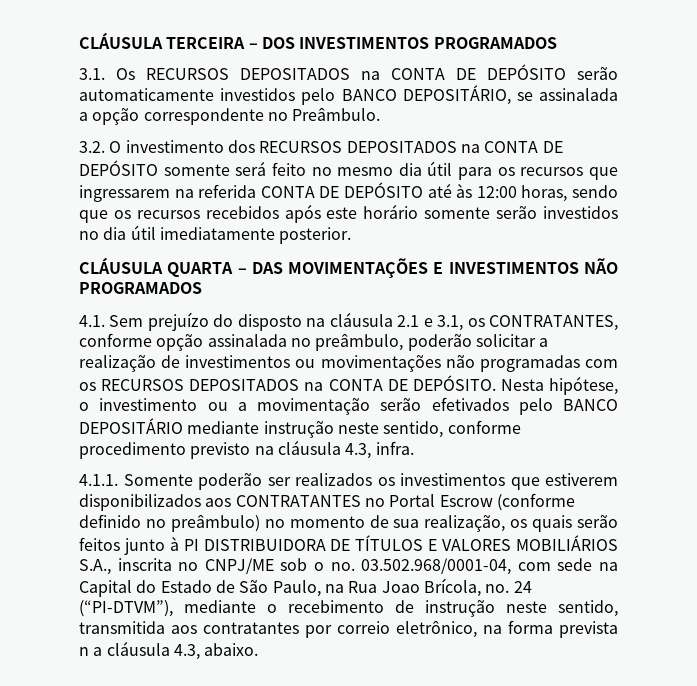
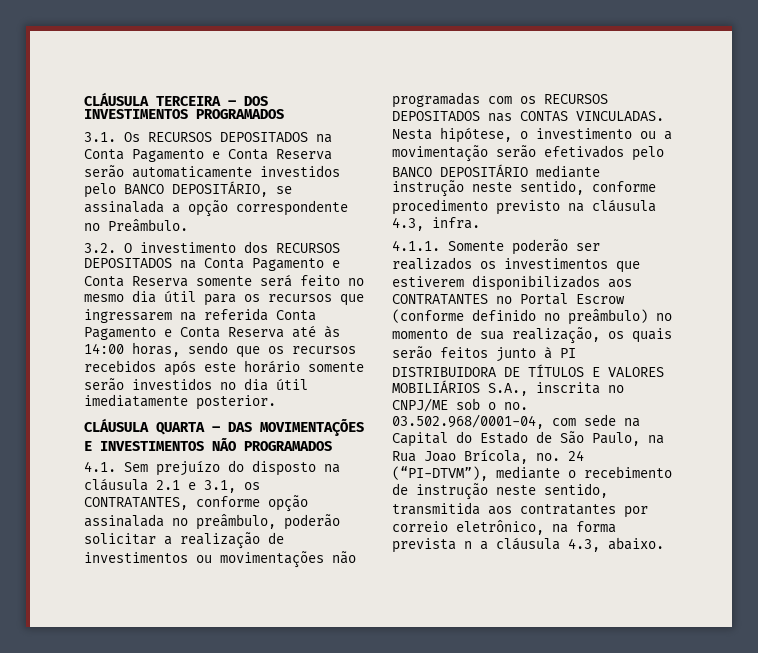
- 3.1. Os RECURSOS DEPOSITADOS na CONTA DE DEPÓSITO serão automaticamente investidos pelo BANCO DEPOSITÁRIO, se assinalada a opção correspondente no Preâmbulo.
+ 3.1. Os RECURSOS DEPOSITADOS na Conta Pagamento e Conta Reserva serão automaticamente investidos pelo BANCO DEPOSITÁRIO, se assinalada a opção correspondente no Preâmbulo.
- 3.2. O investimento dos RECURSOS DEPOSITADOS na CONTA DE DEPÓSITO somente será feito no mesmo dia útil para os recursos que ingressarem na referida CONTA DE DEPÓSITO até às 12:00 horas, sendo que os recursos recebidos após este horário somente serão investidos no dia útil imediatamente posterior.
+ 3.2. O investimento dos RECURSOS DEPOSITADOS na Conta Pagamento e Conta Reserva somente será feito no mesmo dia útil para os recursos que ingressarem na referida Conta Pagamento e Conta Reserva até às 14:00 horas, sendo que os recursos recebidos após este horário somente serão investidos no dia útil imediatamente posterior.
- 4.1. Sem prejuízo do disposto na cláusula 2.1 e 3.1, os CONTRATANTES, conforme opção assinalada no preâmbulo, poderão solicitar a realização de investimentos ou movimentações não programadas com os RECURSOS DEPOSITADOS na CONTA DE DEPÓSITO.
+ 4.1. Sem prejuízo do disposto na cláusula 2.1 e 3.1, os CONTRATANTES, conforme opção assinalada no preâmbulo, poderão solicitar a realização de investimentos ou movimentações não programadas com os RECURSOS DEPOSITADOS nas CONTAS VINCULADAS.

